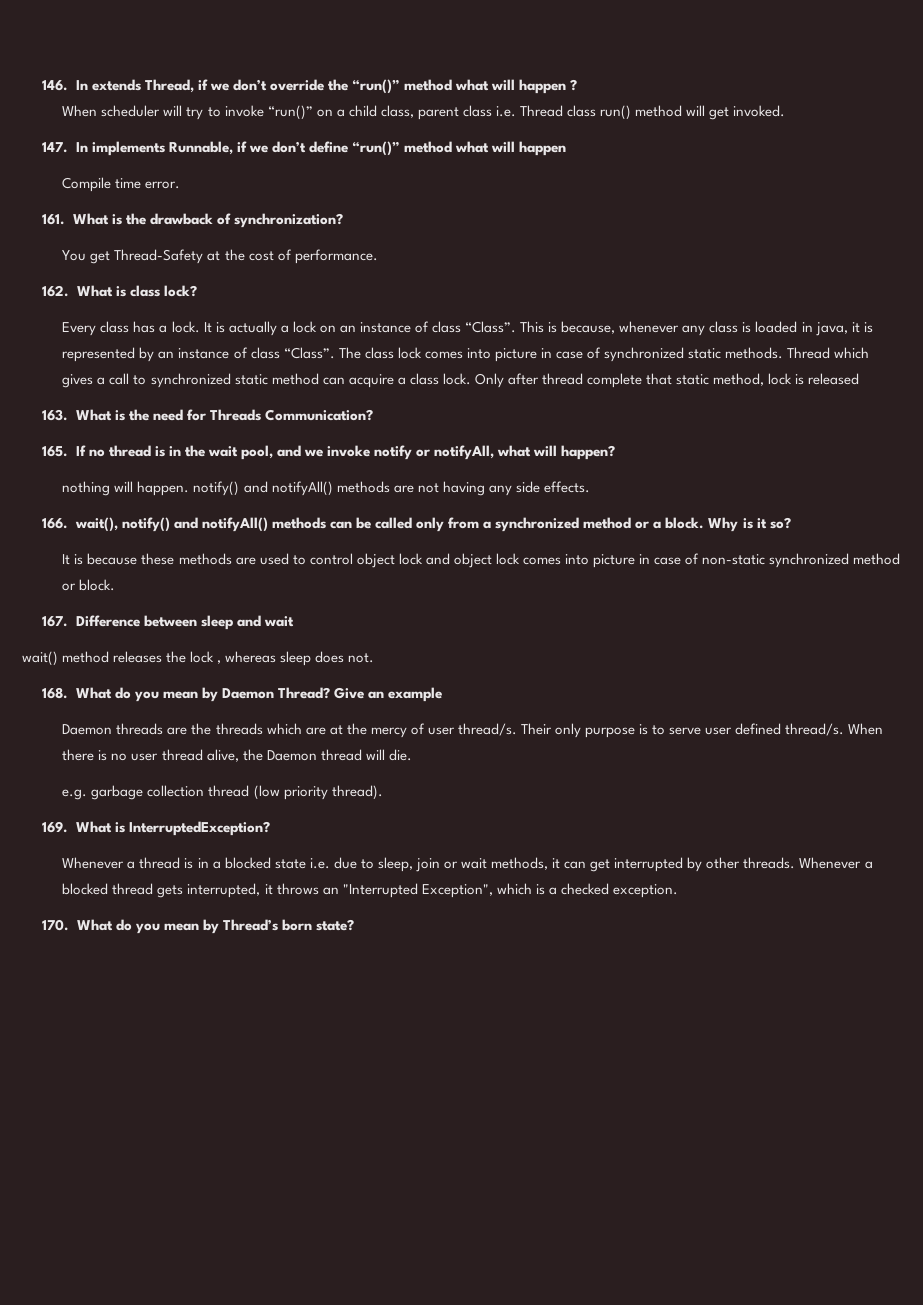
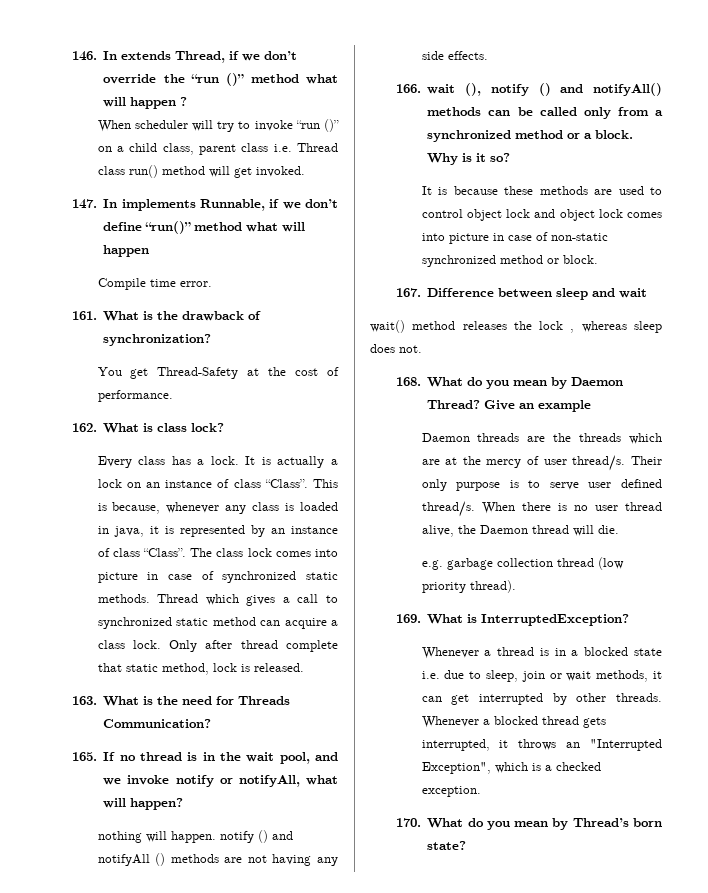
- 146. In extends Thread, if we don’t override the “run()” method what will happen ?
+ 146. In extends Thread, if we don’t override the “run ()” method what will happen ?
- When scheduler will try to invoke “run()” on a child class, parent class i.e. Thread class run() method will get invoked.
+ When scheduler will try to invoke “run ()” on a child class, parent class i.e. Thread class run() method will get invoked.
- Only after thread complete that static method, lock is released
+ Only after thread complete that static method, lock is released.
- nothing will happen. notify() and notifyAll() methods are not having any side effects.
+ nothing will happen. notify () and notifyAll () methods are not having any side effects.
- 166. wait(), notify() and notifyAll() methods can be called only from a synchronized method or a block.
+ 166. wait (), notify () and notifyAll() methods can be called only from a synchronized method or a block.

